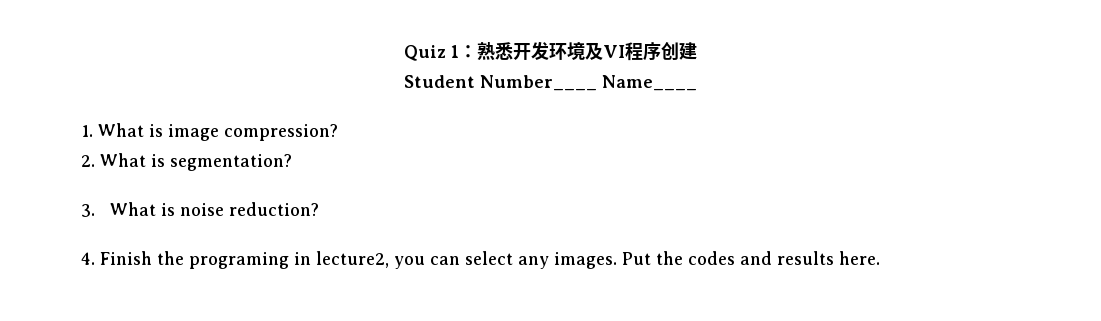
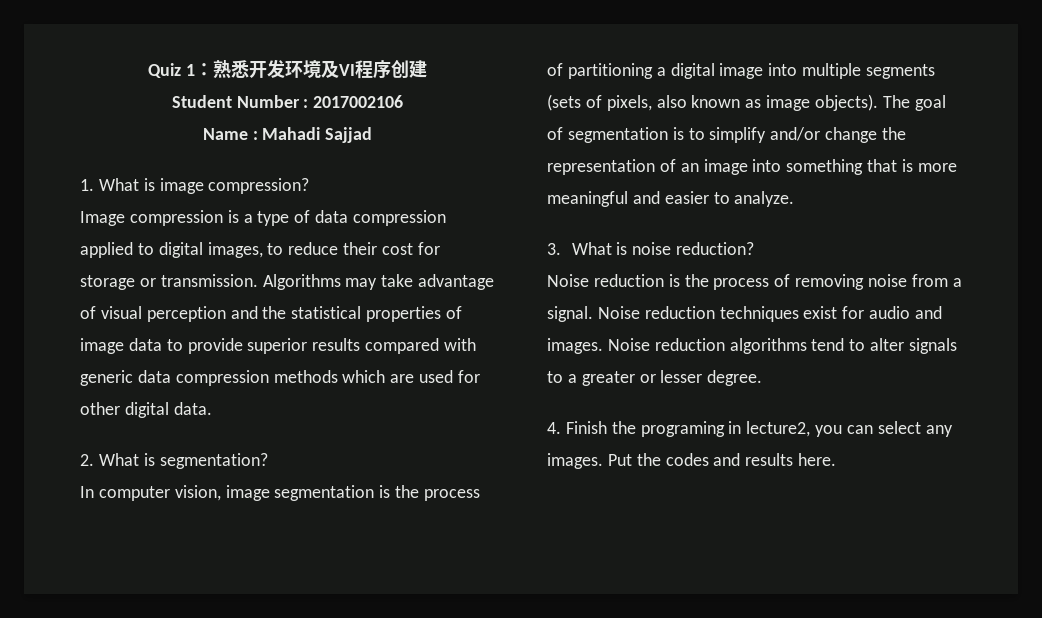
- Student Number____ Name____
+ Student Number : 2017002106
+ Name : Mahadi Sajjad
+ Image compression is a type of data compression applied to digital images, to reduce their cost for storage or transmission. Algorithms may take advantage of visual perception and the statistical properties of image data to provide superior results compared with generic data compression methods which are used for other digital data.
  2. What is segmentation?
+ In computer vision, image segmentation is the process of partitioning a digital image into multiple segments (sets of pixels, also known as image objects). The goal of segmentation is to simplify and/or change the representation of an image into something that is more meaningful and easier to analyze.
+ Noise reduction is the process of removing noise from a signal. Noise reduction techniques exist for audio and images. Noise reduction algorithms tend to alter signals to a greater or lesser degree.

